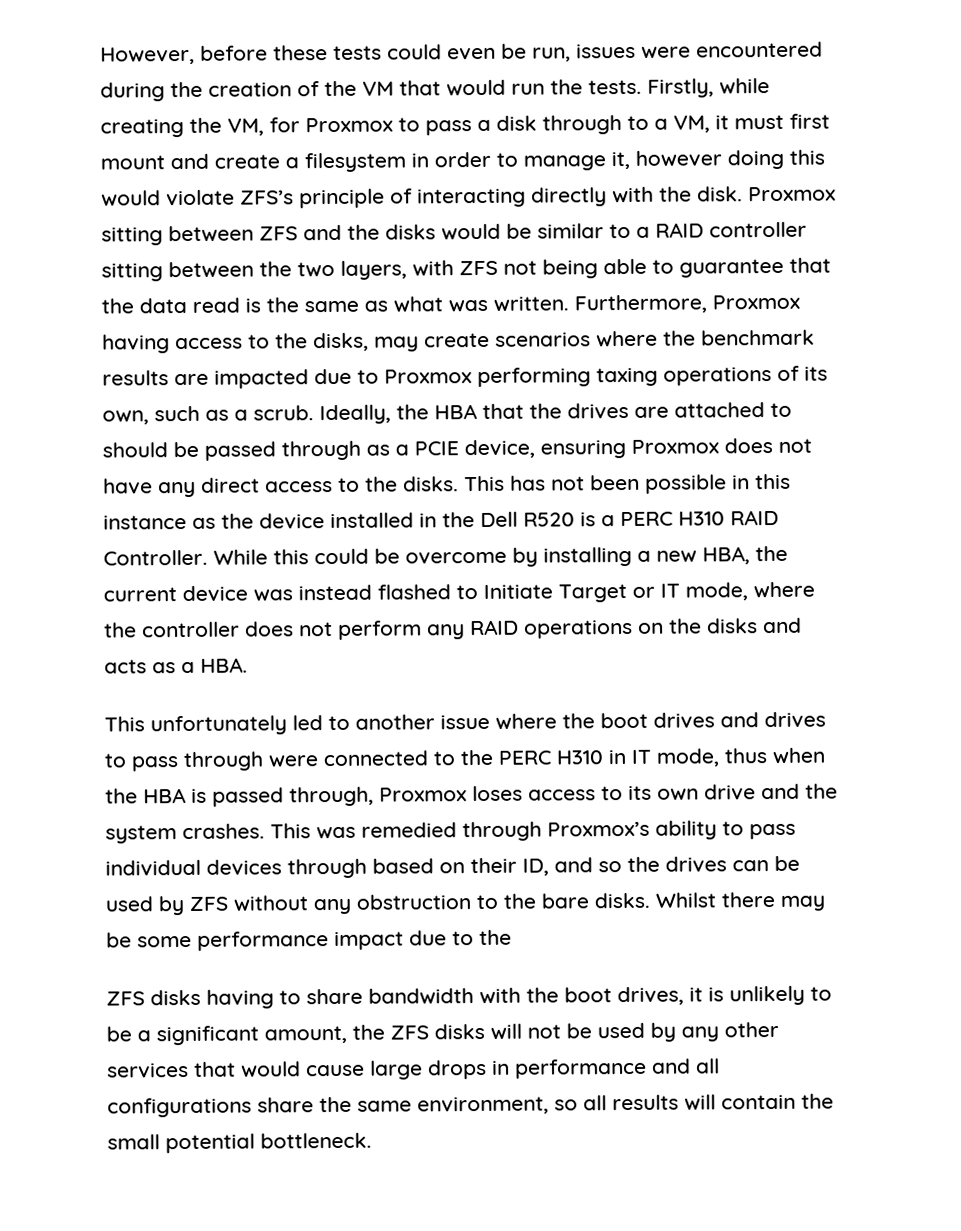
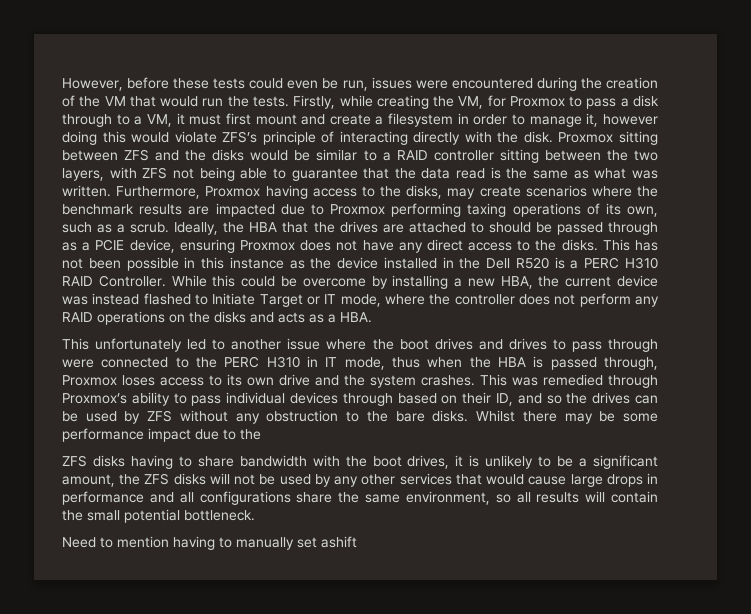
+ Need to mention having to manually set ashift

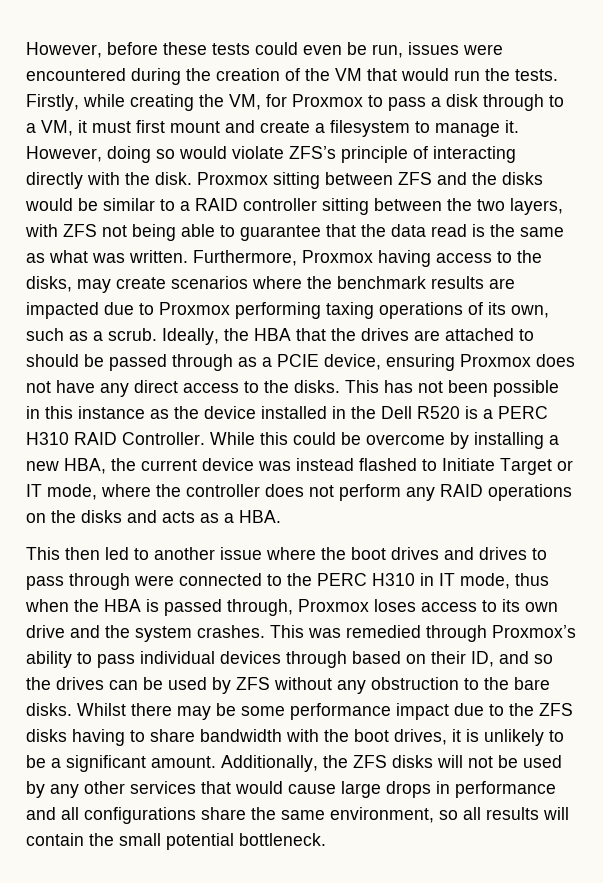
- Firstly, while creating the VM, for Proxmox to pass a disk through to a VM, it must first mount and create a filesystem in order to manage it, however doing this would violate ZFS’s principle of interacting directly with the disk.
+ Firstly, while creating the VM, for Proxmox to pass a disk through to a VM, it must first mount and create a filesystem to manage it. However, doing so would violate ZFS’s principle of interacting directly with the disk.
- This unfortunately led to another issue where the boot drives and drives to pass through were connected to the PERC H310 in IT mode, thus when the HBA is passed through, Proxmox loses access to its own drive and the system crashes.
+ This then led to another issue where the boot drives and drives to pass through were connected to the PERC H310 in IT mode, thus when the HBA is passed through, Proxmox loses access to its own drive and the system crashes.
- Whilst there may be some performance impact due to the
- ZFS disks having to share bandwidth with the boot drives, it is unlikely to be a significant amount, the ZFS disks will not be used by any other services that would cause large drops in performance and all configurations share the same environment, so all results will contain the small potential bottleneck.
+ Whilst there may be some performance impact due to the ZFS disks having to share bandwidth with the boot drives, it is unlikely to be a significant amount. Additionally, the ZFS disks will not be used by any other services that would cause large drops in performance and all configurations share the same environment, so all results will contain the small potential bottleneck.
- Need to mention having to manually set ashift

